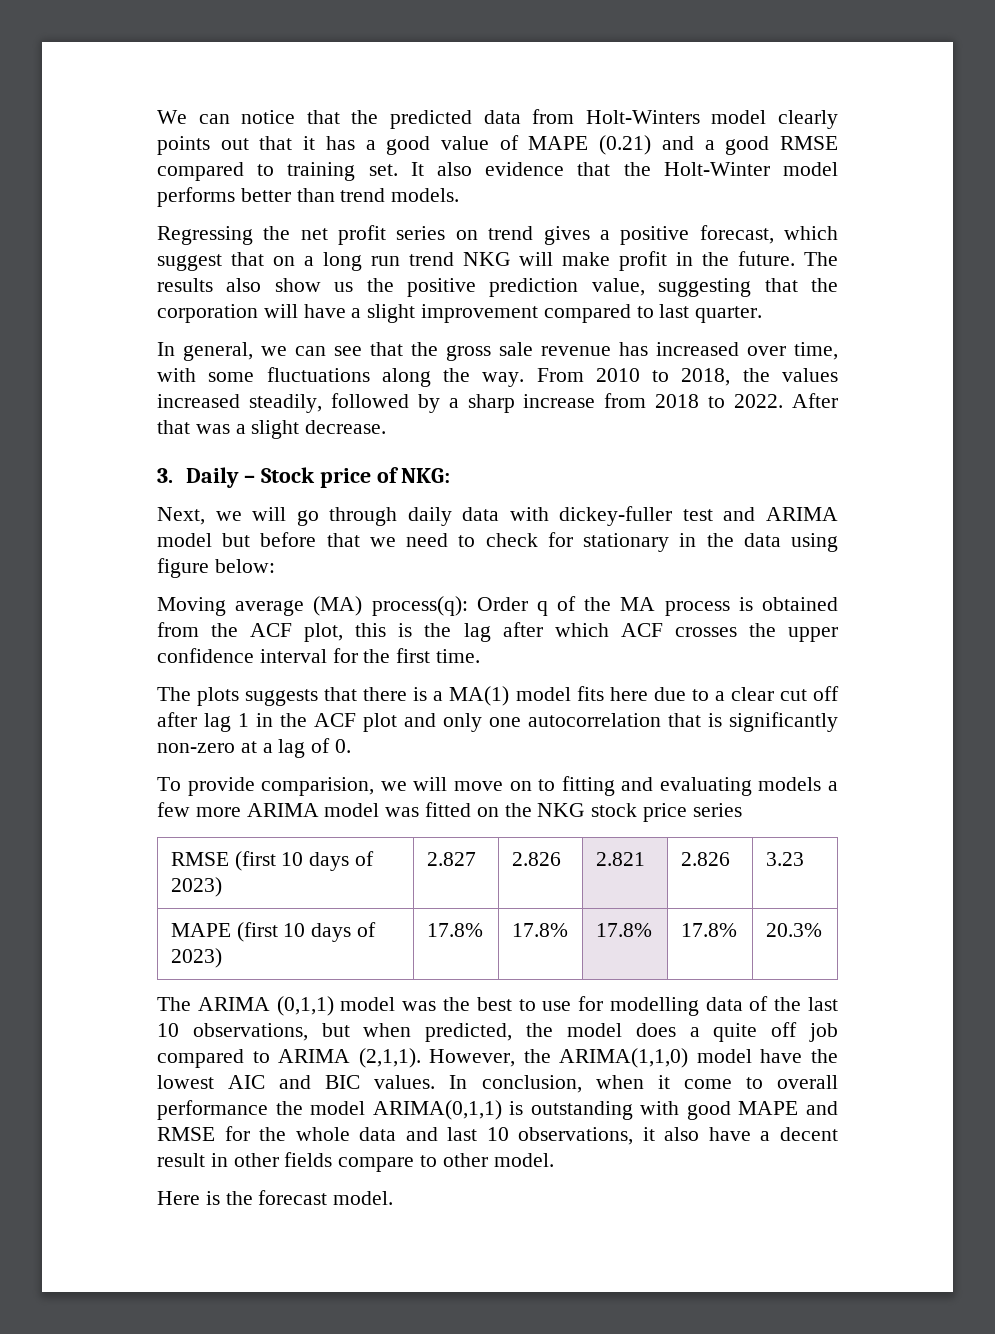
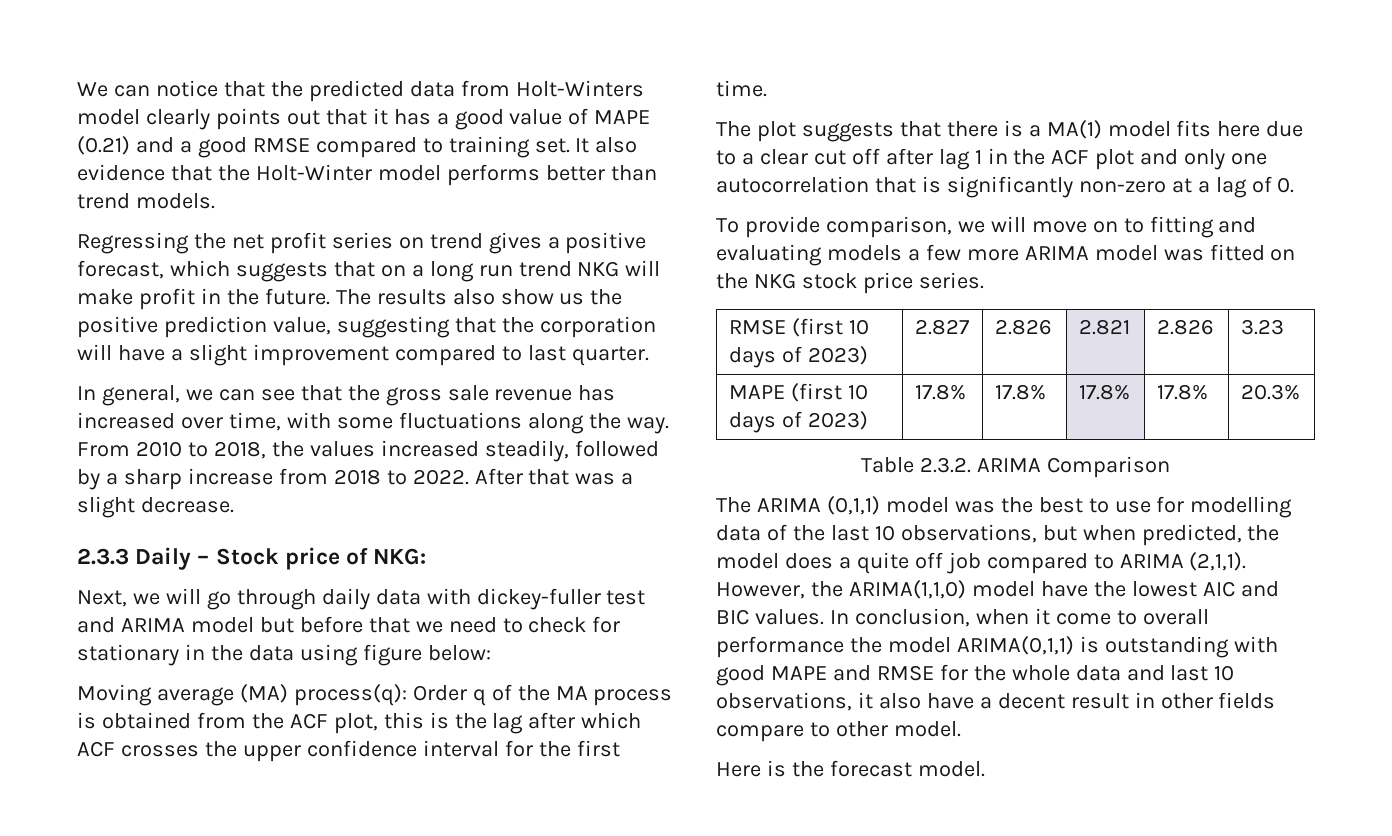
- Regressing the net profit series on trend gives a positive forecast, which suggest that on a long run trend NKG will make profit in the future.
+ Regressing the net profit series on trend gives a positive forecast, which suggests that on a long run trend NKG will make profit in the future.
- 3. Daily – Stock price of NKG:
+ 2.3.3 Daily – Stock price of NKG:
- The plots suggests that there is a MA(1) model fits here due to a clear cut off after lag 1 in the ACF plot and only one autocorrelation that is significantly non-zero at a lag of 0.
+ The plot suggests that there is a MA(1) model fits here due to a clear cut off after lag 1 in the ACF plot and only one autocorrelation that is significantly non-zero at a lag of 0.
- To provide comparision, we will move on to fitting and evaluating models a few more ARIMA model was fitted on the NKG stock price series
+ To provide comparison, we will move on to fitting and evaluating models a few more ARIMA model was fitted on the NKG stock price series.
+ Table 2.3.2. ARIMA Comparison

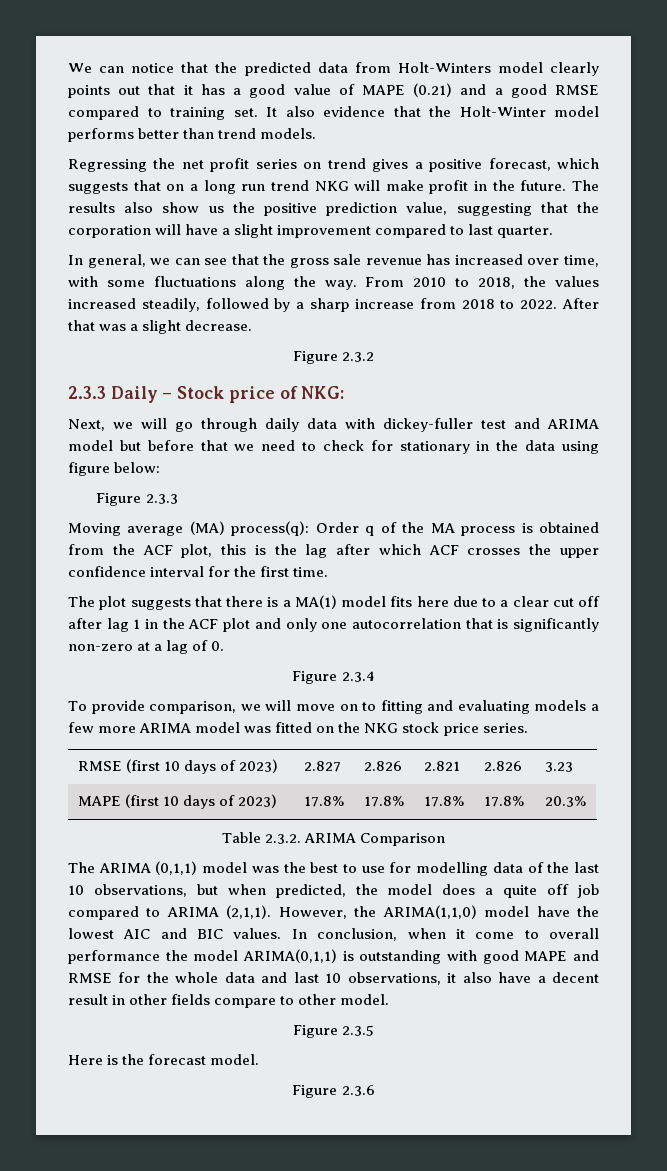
+ Figure 2.3.2
+ Figure 2.3.3
+ Figure 2.3.4
+ Figure 2.3.5
+ Figure 2.3.6

